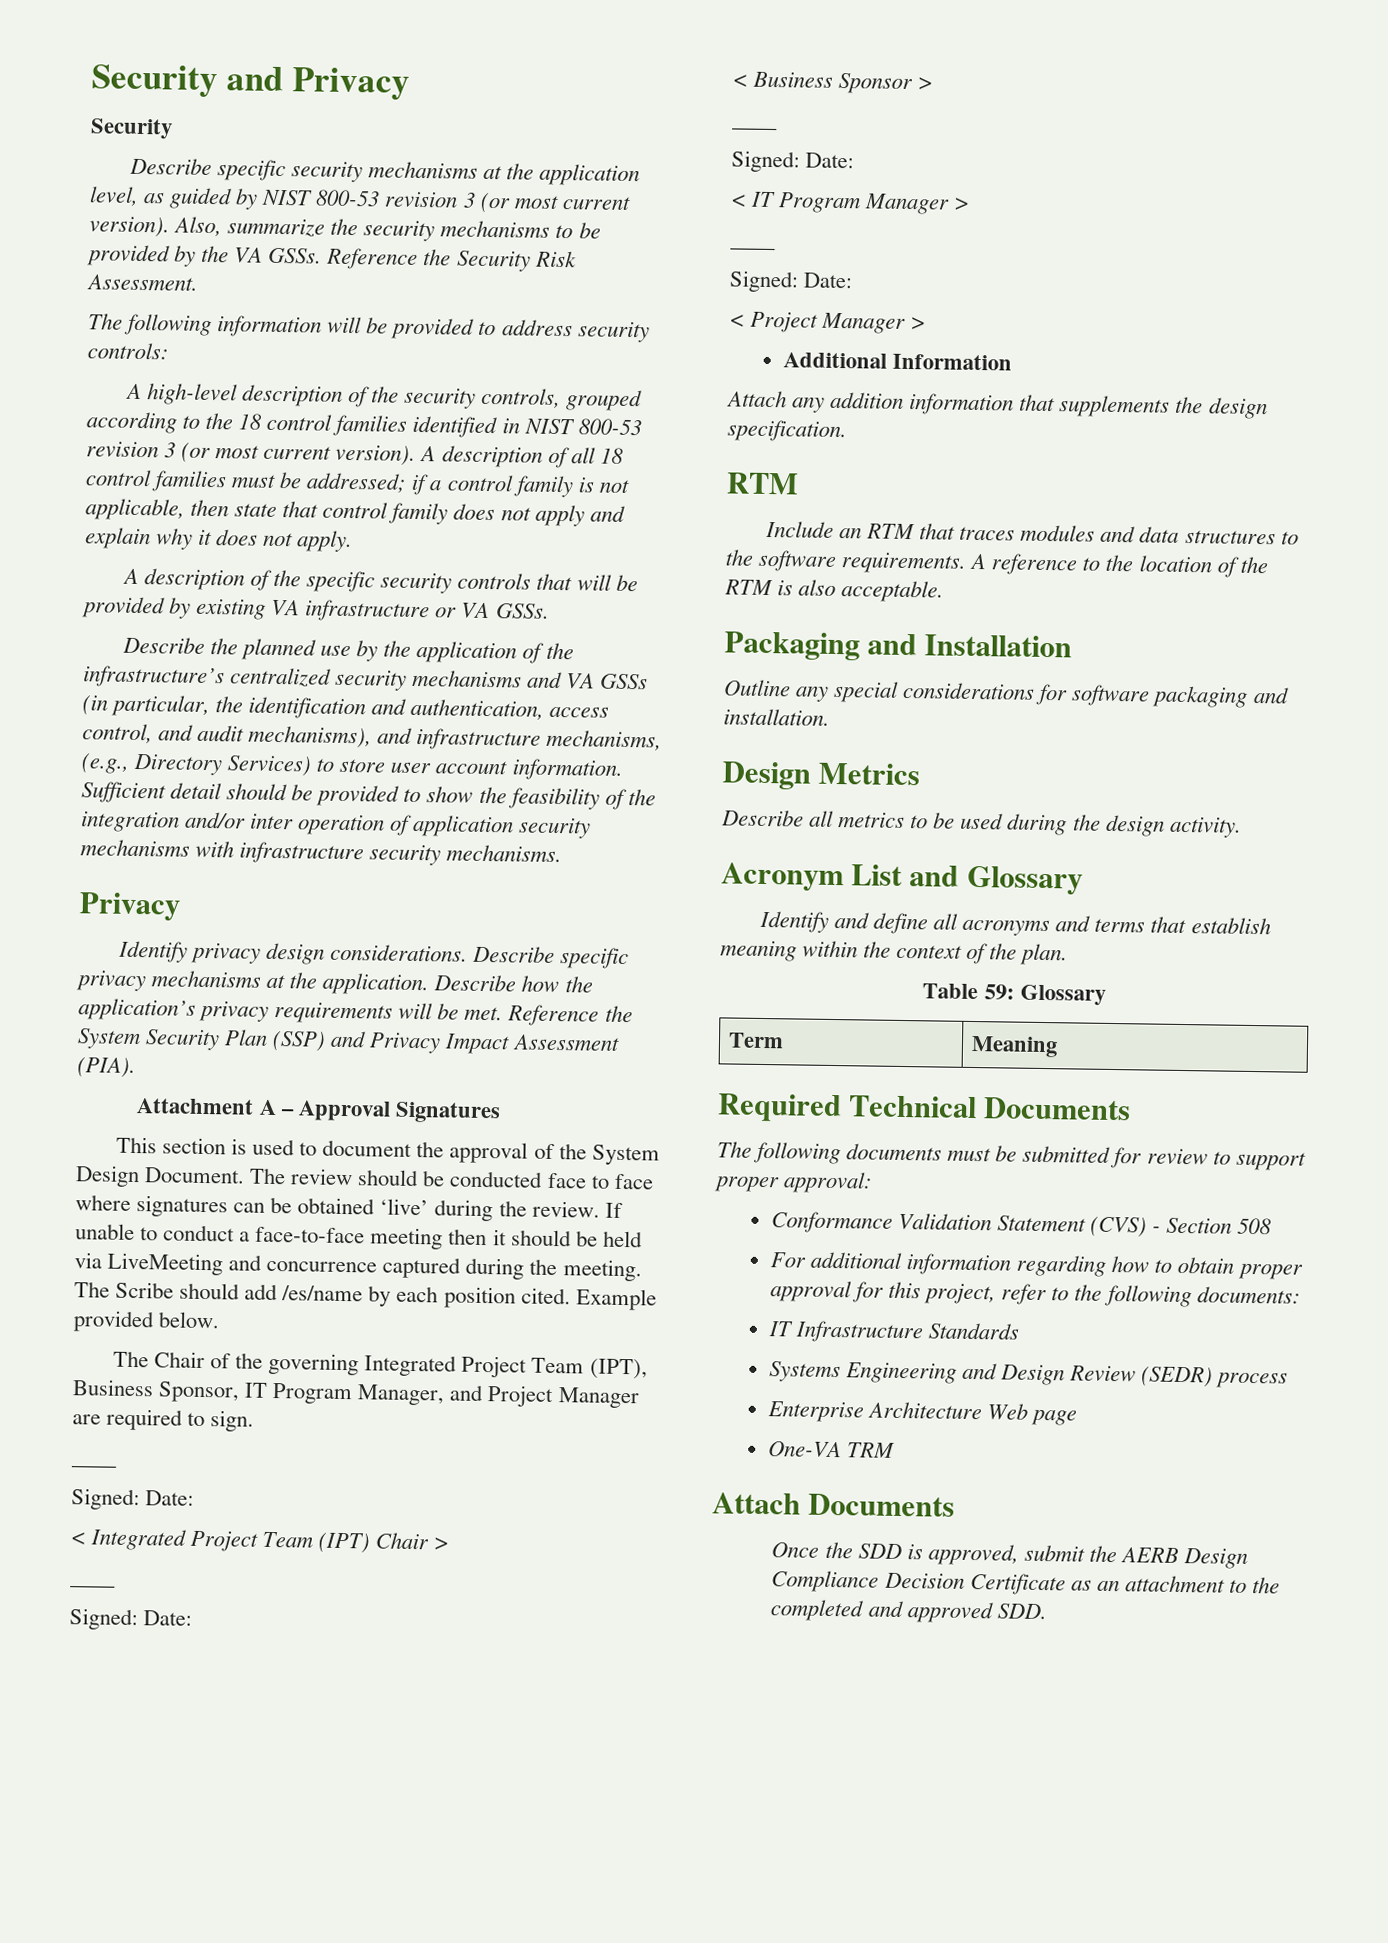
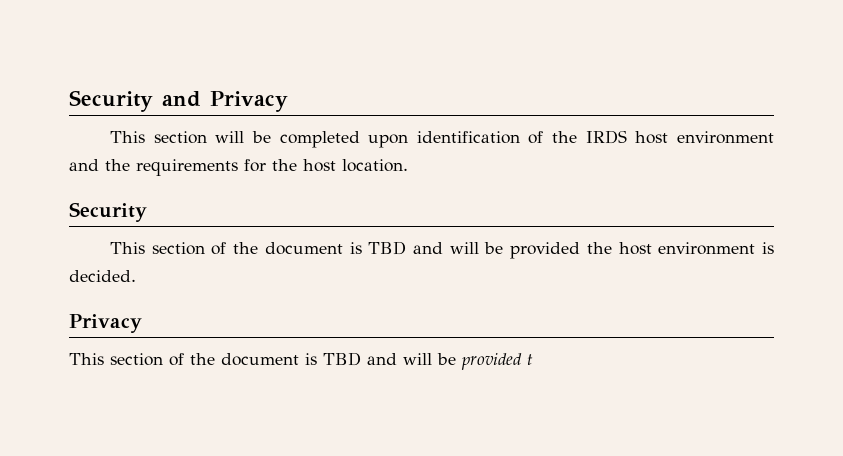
  Security and Privacy
+ This section will be completed upon identification of the IRDS host environment and the requirements for the host location.
  Security
- Describe specific security mechanisms at the application level, as guided by NIST 800-53 revision 3 (or most current version). Also, summarize the security mechanisms to be provided by the VA GSSs. Reference the Security Risk Assessment.
- The following information will be provided to address security controls:
- A high-level description of the security controls, grouped according to the 18 control families identified in NIST 800-53 revision 3 (or most current version). A description of all 18 control families must be addressed; if a control family is not applicable, then state that control family does not apply and explain why it does not apply.
- A description of the specific security controls that will be provided by existing VA infrastructure or VA GSSs.
- Describe the planned use by the application of the infrastructure’s centralized security mechanisms and VA GSSs (in particular, the identification and authentication, access control, and audit mechanisms), and infrastructure mechanisms, (e.g., Directory Services) to store user account information. Sufficient detail should be provided to show the feasibility of the integration and/or inter operation of application security mechanisms with infrastructure security mechanisms.
+ This section of the document is TBD and will be provided the host environment is decided.
  Privacy
- Identify privacy design considerations. Describe specific privacy mechanisms at the application. Describe how the application’s privacy requirements will be met. Reference the System Security Plan (SSP) and Privacy Impact Assessment (PIA).
- Attachment A – Approval Signatures
- This section is used to document the approval of the System Design Document. The review should be conducted face to face where signatures can be obtained ‘live’ during the review. If unable to conduct a face-to-face meeting then it should be held via LiveMeeting and concurrence captured during the meeting. The Scribe should add /es/name by each position cited. Example provided below.
- The Chair of the governing Integrated Project Team (IPT), Business Sponsor, IT Program Manager, and Project Manager are required to sign.
- ____
- Signed: Date:
- < Integrated Project Team (IPT) Chair >
- ____
- Signed: Date:
- < Business Sponsor >
- ____
- Signed: Date:
- < IT Program Manager >
- ____
- Signed: Date:
- < Project Manager >
- Additional Information
- Attach any addition information that supplements the design specification.
- RTM
- Include an RTM that traces modules and data structures to the software requirements. A reference to the location of the RTM is also acceptable.
- Packaging and Installation
- Outline any special considerations for software packaging and installation.
- Design Metrics
- Describe all metrics to be used during the design activity.
- Acronym List and Glossary
- Identify and define all acronyms and terms that establish meaning within the context of the plan.
- Table 59: Glossary
- Term | Meaning
- Required Technical Documents
- The following documents must be submitted for review to support proper approval:
- Conformance Validation Statement (CVS) - Section 508
- For additional information regarding how to obtain proper approval for this project, refer to the following documents:
- IT Infrastructure Standards
- Systems Engineering and Design Review (SEDR) process
- Enterprise Architecture Web page
- One-VA TRM
- Attach Documents
- Once the SDD is approved, submit the AERB Design Compliance Decision Certificate as an attachment to the completed and approved SDD.
+ This section of the document is TBD and will be provided t

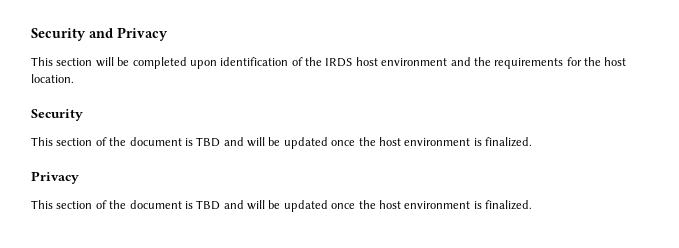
  This section will be completed upon identification of the IRDS host environment and the requirements for the host location.
  Security
- This section of the document is TBD and will be provided the host environment is decided.
+ This section of the document is TBD and will be updated once the host environment is finalized.
  Privacy
- This section of the document is TBD and will be provided t
+ This section of the document is TBD and will be updated once the host environment is finalized.

